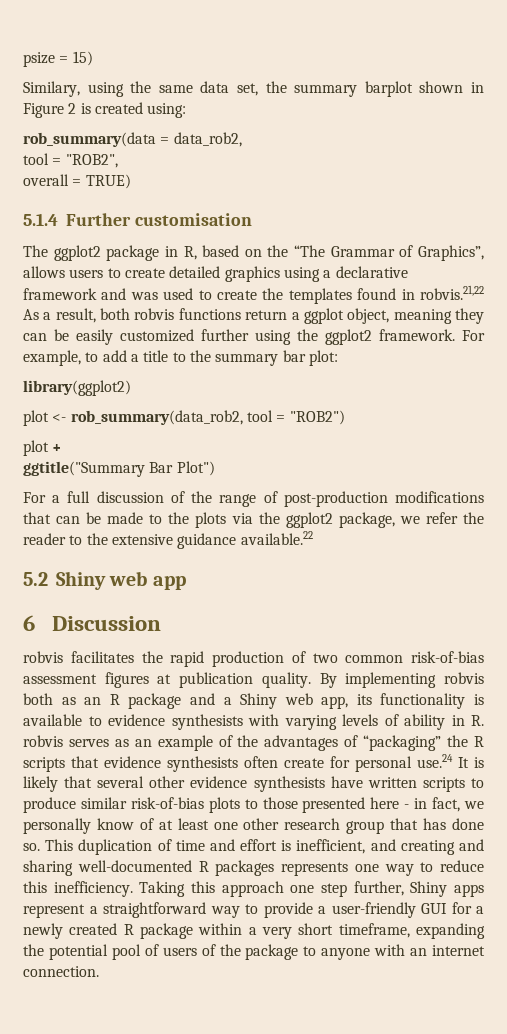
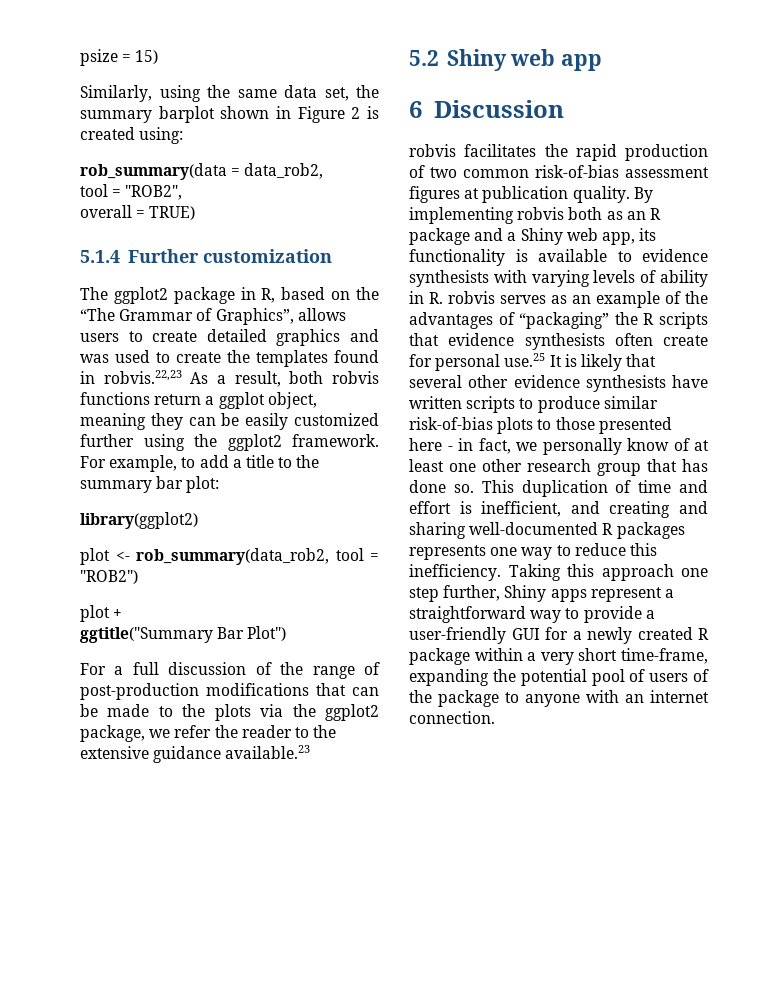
- Similary, using the same data set, the summary barplot shown in Figure 2 is created using:
+ Similarly, using the same data set, the summary barplot shown in Figure 2 is created using:
- 5.1.4 Further customisation
+ 5.1.4 Further customization
- The ggplot2 package in R, based on the “The Grammar of Graphics”, allows users to create detailed graphics using a declarative framework and was used to create the templates found in robvis.21,22 As a result, both robvis functions return a ggplot object, meaning they can be easily customized further using the ggplot2 framework.
+ The ggplot2 package in R, based on the “The Grammar of Graphics”, allows users to create detailed graphics and was used to create the templates found in robvis.22,23 As a result, both robvis functions return a ggplot object, meaning they can be easily customized further using the ggplot2 framework.
- For a full discussion of the range of post-production modifications that can be made to the plots via the ggplot2 package, we refer the reader to the extensive guidance available.22
+ For a full discussion of the range of post-production modifications that can be made to the plots via the ggplot2 package, we refer the reader to the extensive guidance available.23
- By implementing robvis both as an R package and a Shiny web app, its functionality is available to evidence synthesists with varying levels of ability in R. robvis serves as an example of the advantages of “packaging” the R scripts that evidence synthesists often create for personal use.24 It is likely that several other evidence synthesists have written scripts to produce similar risk-of-bias plots to those presented here - in fact, we personally know of at least one other research group that has done so.
+ By implementing robvis both as an R package and a Shiny web app, its functionality is available to evidence synthesists with varying levels of ability in R. robvis serves as an example of the advantages of “packaging” the R scripts that evidence synthesists often create for personal use.25 It is likely that several other evidence synthesists have written scripts to produce similar risk-of-bias plots to those presented here - in fact, we personally know of at least one other research group that has done so.
- Taking this approach one step further, Shiny apps represent a straightforward way to provide a user-friendly GUI for a newly created R package within a very short timeframe, expanding the potential pool of users of the package to anyone with an internet connection.
+ Taking this approach one step further, Shiny apps represent a straightforward way to provide a user-friendly GUI for a newly created R package within a very short time-frame, expanding the potential pool of users of the package to anyone with an internet connection.

